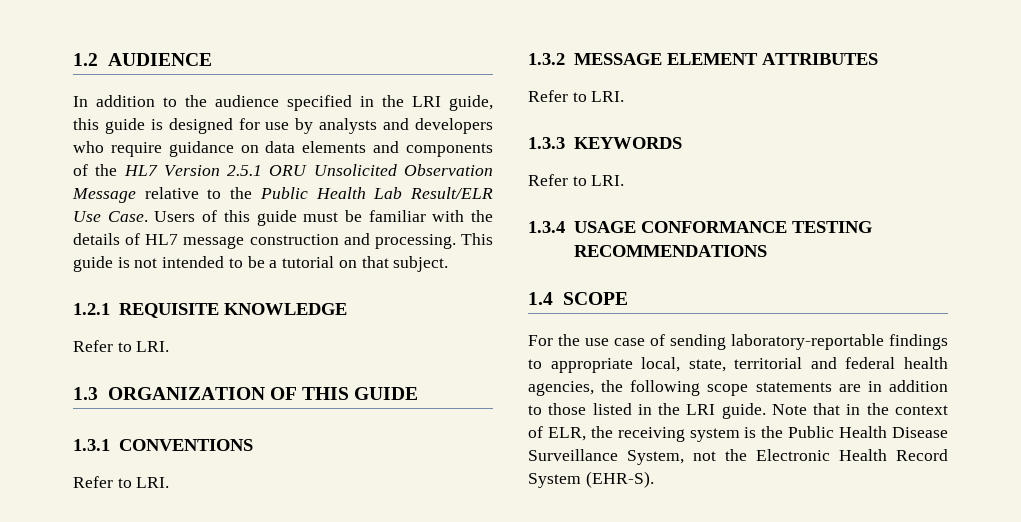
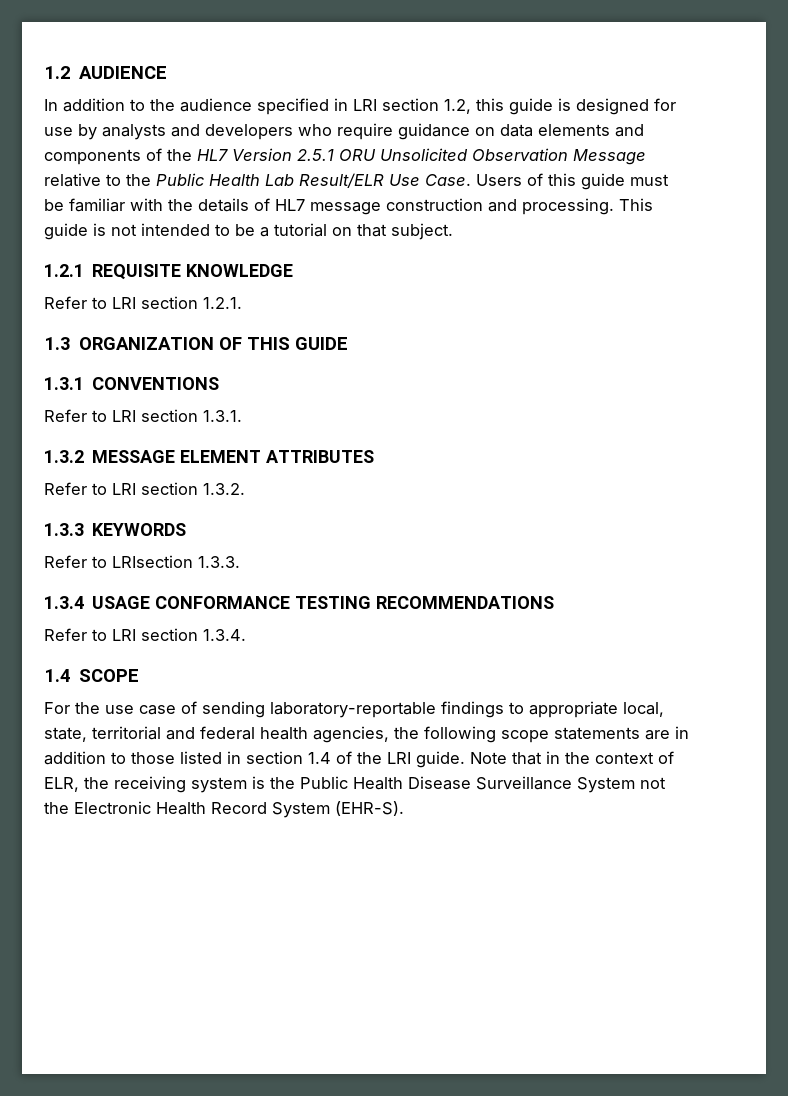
- In addition to the audience specified in the LRI guide, this guide is designed for use by analysts and developers who require guidance on data elements and components of the HL7 Version 2.5.1 ORU Unsolicited Observation Message relative to the Public Health Lab Result/ELR Use Case.
+ In addition to the audience specified in LRI section 1.2, this guide is designed for use by analysts and developers who require guidance on data elements and components of the HL7 Version 2.5.1 ORU Unsolicited Observation Message relative to the Public Health Lab Result/ELR Use Case.
  1.2.1 REQUISITE KNOWLEDGE
- Refer to LRI.
+ Refer to LRI section 1.2.1.
  1.3.1 CONVENTIONS
- Refer to LRI.
+ Refer to LRI section 1.3.1.
  1.3.2 MESSAGE ELEMENT ATTRIBUTES
- Refer to LRI.
+ Refer to LRI section 1.3.2.
  1.3.3 KEYWORDS
- Refer to LRI.
+ Refer to LRIsection 1.3.3.
+ Refer to LRI section 1.3.4.
- For the use case of sending laboratory-reportable findings to appropriate local, state, territorial and federal health agencies, the following scope statements are in addition to those listed in the LRI guide.
+ For the use case of sending laboratory-reportable findings to appropriate local, state, territorial and federal health agencies, the following scope statements are in addition to those listed in section 1.4 of the LRI guide.
- Note that in the context of ELR, the receiving system is the Public Health Disease Surveillance System, not the Electronic Health Record System (EHR-S).
+ Note that in the context of ELR, the receiving system is the Public Health Disease Surveillance System not the Electronic Health Record System (EHR-S).

